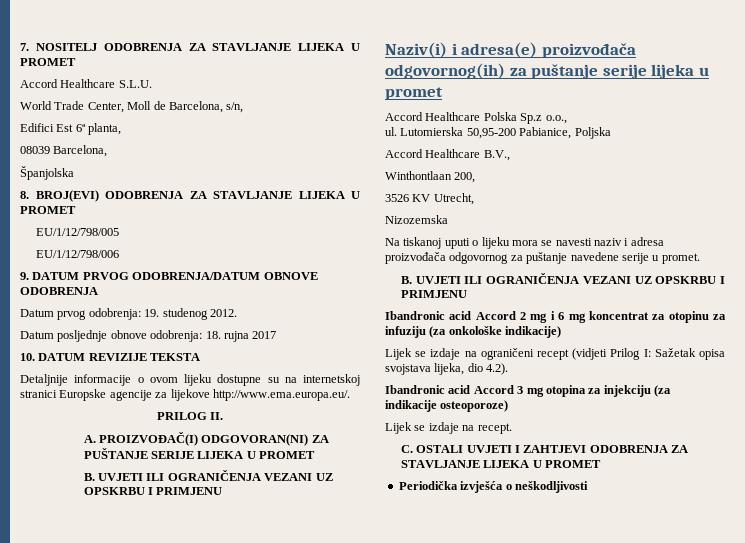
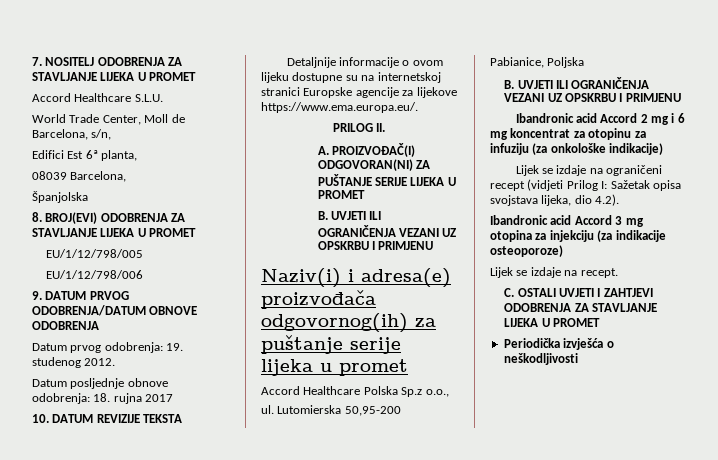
- Detaljnije informacije o ovom lijeku dostupne su na internetskoj stranici Europske agencije za lijekove http://www.ema.europa.eu/.
+ Detaljnije informacije o ovom lijeku dostupne su na internetskoj stranici Europske agencije za lijekove https://www.ema.europa.eu/.
- Accord Healthcare B.V.,
- Winthontlaan 200,
- 3526 KV Utrecht,
- Nizozemska
- Na tiskanoj uputi o lijeku mora se navesti naziv i adresa proizvođača odgovornog za puštanje navedene serije u promet.

